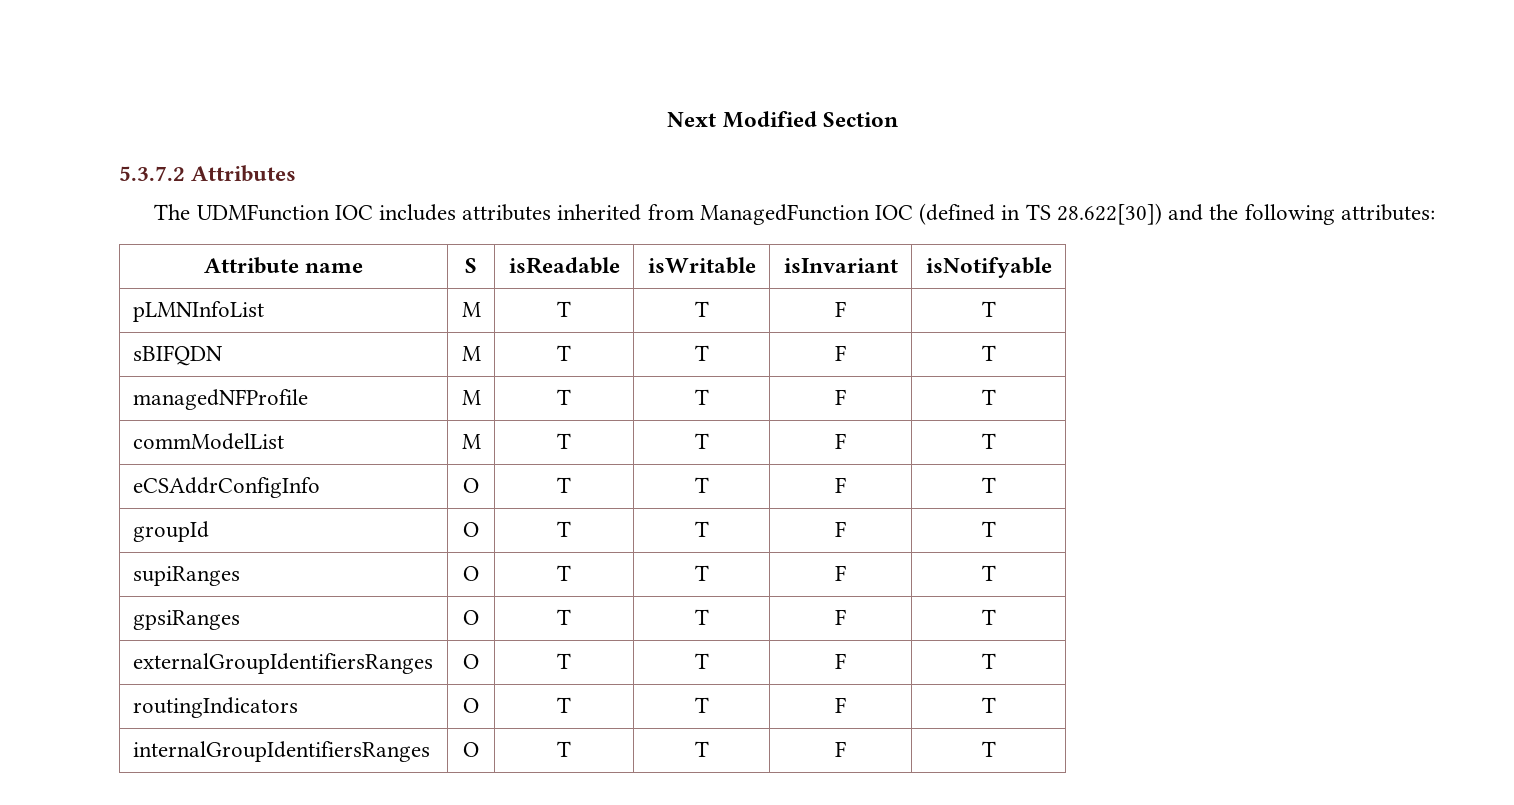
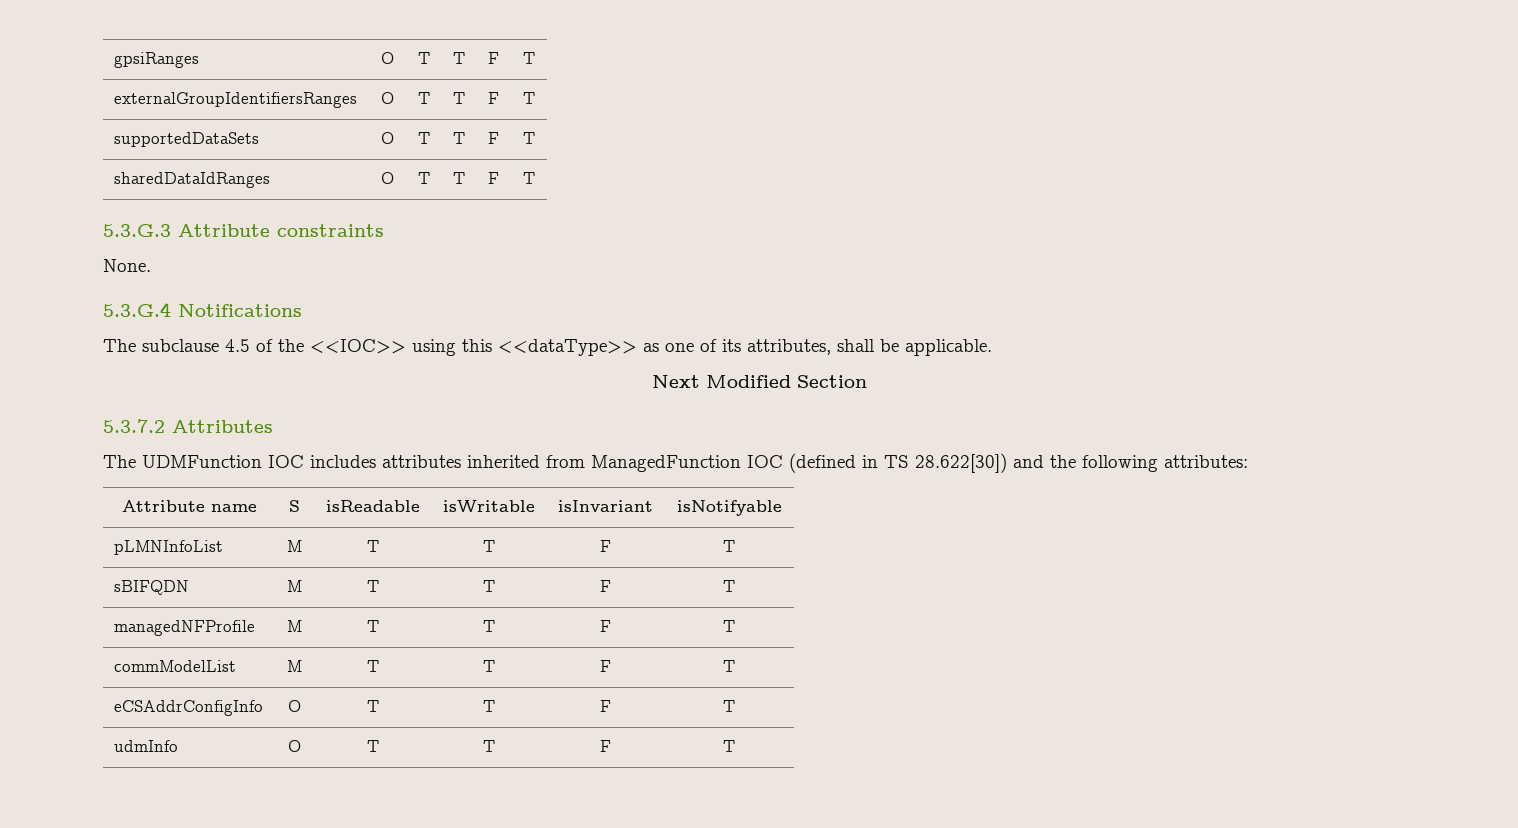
+ gpsiRanges | O | T | T | F | T
+ externalGroupIdentifiersRanges | O | T | T | F | T
+ supportedDataSets | O | T | T | F | T
+ sharedDataIdRanges | O | T | T | F | T
+ 5.3.G.3 Attribute constraints
+ None.
+ 5.3.G.4 Notifications
+ The subclause 4.5 of the <<IOC>> using this <<dataType>> as one of its attributes, shall be applicable.
- groupId | O | T | T | F | T
- supiRanges | O | T | T | F | T
- gpsiRanges | O | T | T | F | T
- externalGroupIdentifiersRanges | O | T | T | F | T
- routingIndicators | O | T | T | F | T
- internalGroupIdentifiersRanges | O | T | T | F | T
+ udmInfo | O | T | T | F | T

